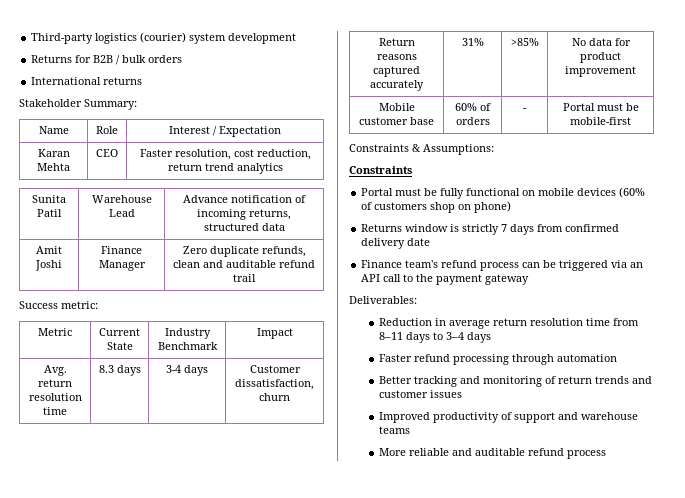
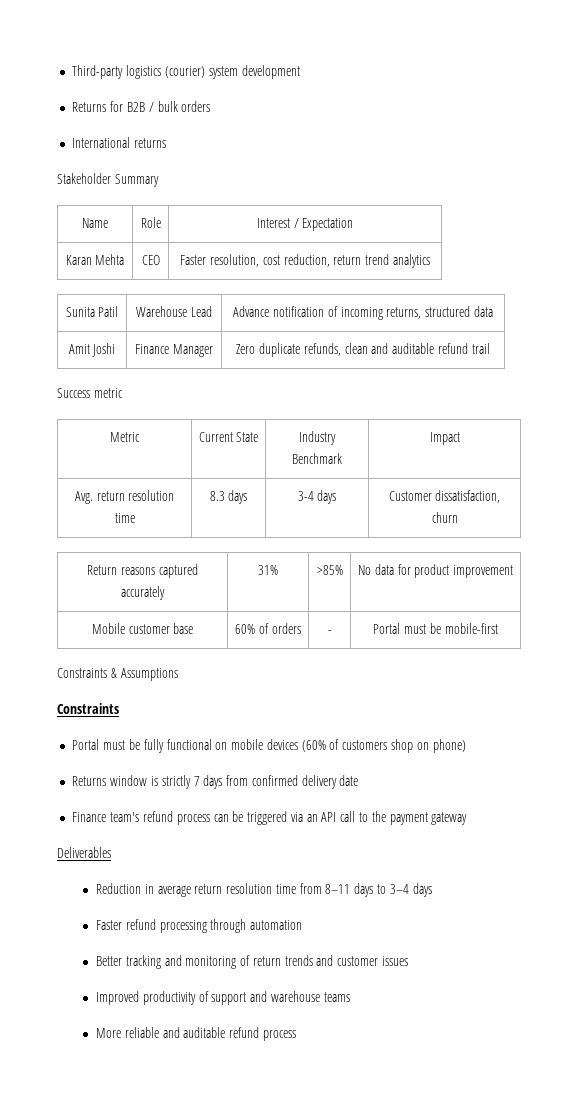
- Stakeholder Summary:
+ Stakeholder Summary
- Success metric:
+ Success metric
- Constraints & Assumptions:
+ Constraints & Assumptions
- Deliverables:
+ Deliverables

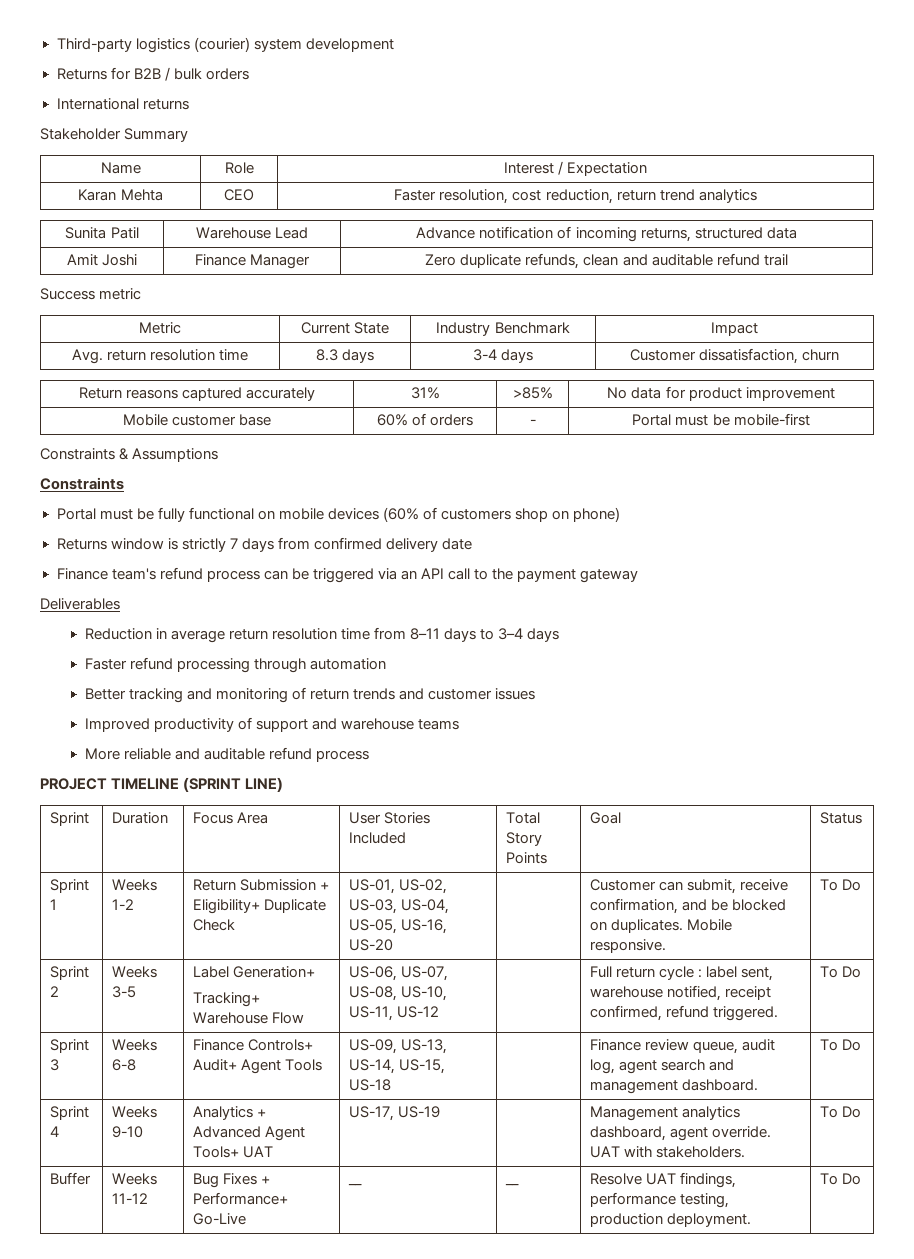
+ PROJECT TIMELINE (SPRINT LINE)
+ Sprint | Duration | Focus Area | User Stories Included | Total Story Points | Goal | Status
+ Sprint 1 | Weeks 1-2 | Return Submission + Eligibility+ Duplicate Check | US-01, US-02, US-03, US-04, US-05, US-16, US-20 | | Customer can submit, receive confirmation, and be blocked on duplicates. Mobile responsive. | To Do
+ Sprint 2 | Weeks 3-5 | Label Generation+
+ Tracking+ Warehouse Flow | US-06, US-07, US-08, US-10, US-11, US-12 | | Full return cycle : label sent, warehouse notified, receipt confirmed, refund triggered. | To Do
+ Sprint 3 | Weeks 6-8 | Finance Controls+ Audit+ Agent Tools | US-09, US-13, US-14, US-15, US-18 | | Finance review queue, audit log, agent search and management dashboard. | To Do
+ Sprint 4 | Weeks 9-10 | Analytics + Advanced Agent Tools+ UAT | US-17, US-19 | | Management analytics dashboard, agent override. UAT with stakeholders. | To Do
+ Buffer | Weeks 11-12 | Bug Fixes + Performance+ Go-Live | __ | __ | Resolve UAT findings, performance testing, production deployment. | To Do

